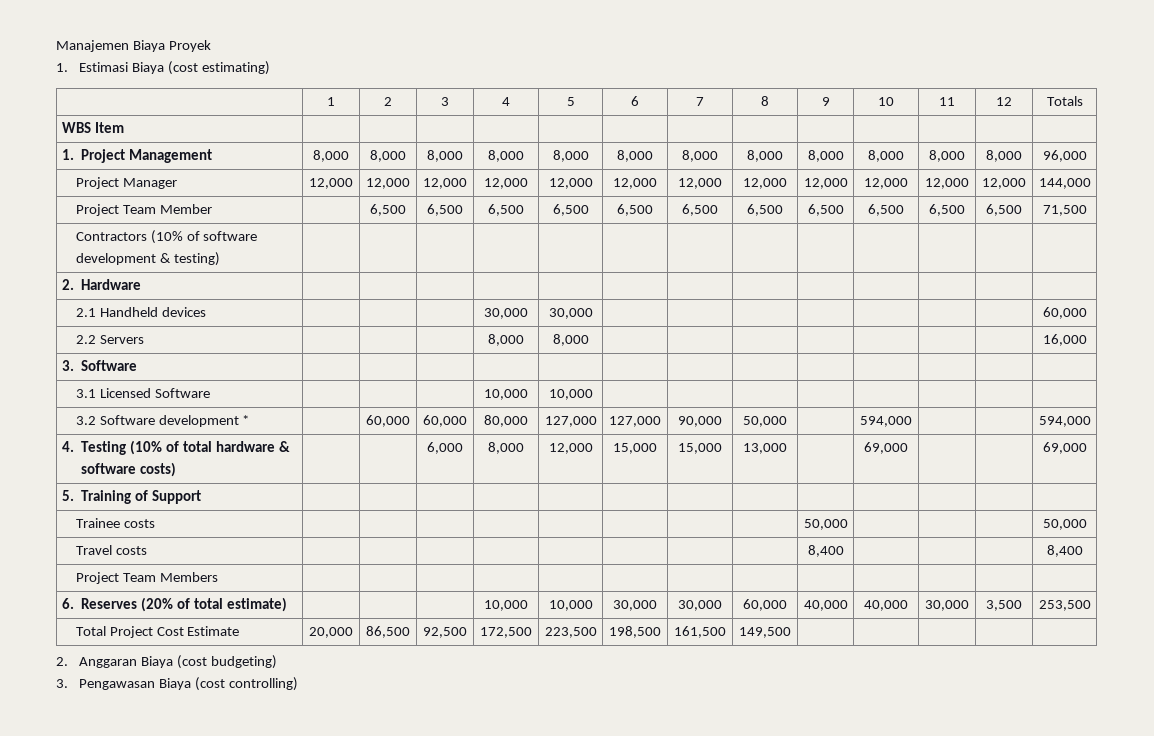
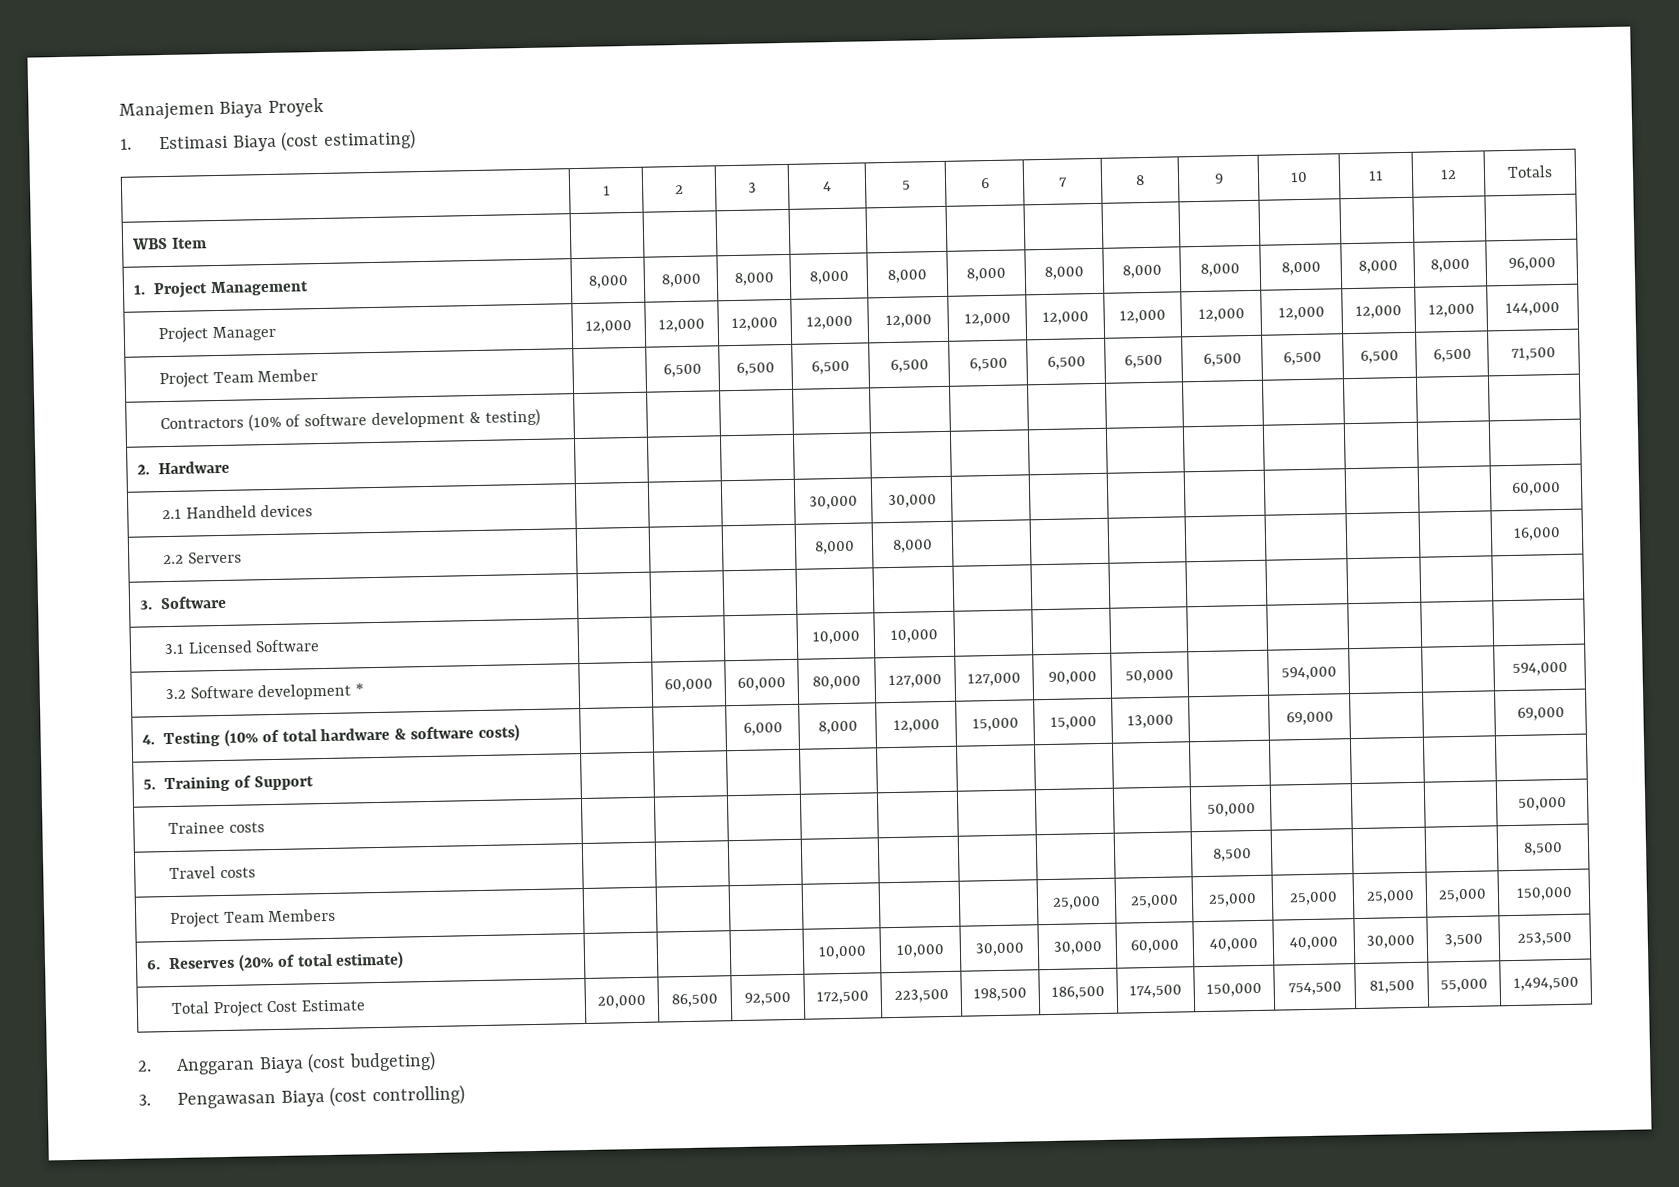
- Travel costs | | | | | | | | | 8,400 | | | | 8,400
+ Travel costs | | | | | | | | | 8,500 | | | | 8,500
- Project Team Members | | | | | | | | | | | | |
+ Project Team Members | | | | | | | 25,000 | 25,000 | 25,000 | 25,000 | 25,000 | 25,000 | 150,000
- Total Project Cost Estimate | 20,000 | 86,500 | 92,500 | 172,500 | 223,500 | 198,500 | 161,500 | 149,500 | | | | |
+ Total Project Cost Estimate | 20,000 | 86,500 | 92,500 | 172,500 | 223,500 | 198,500 | 186,500 | 174,500 | 150,000 | 754,500 | 81,500 | 55,000 | 1,494,500

